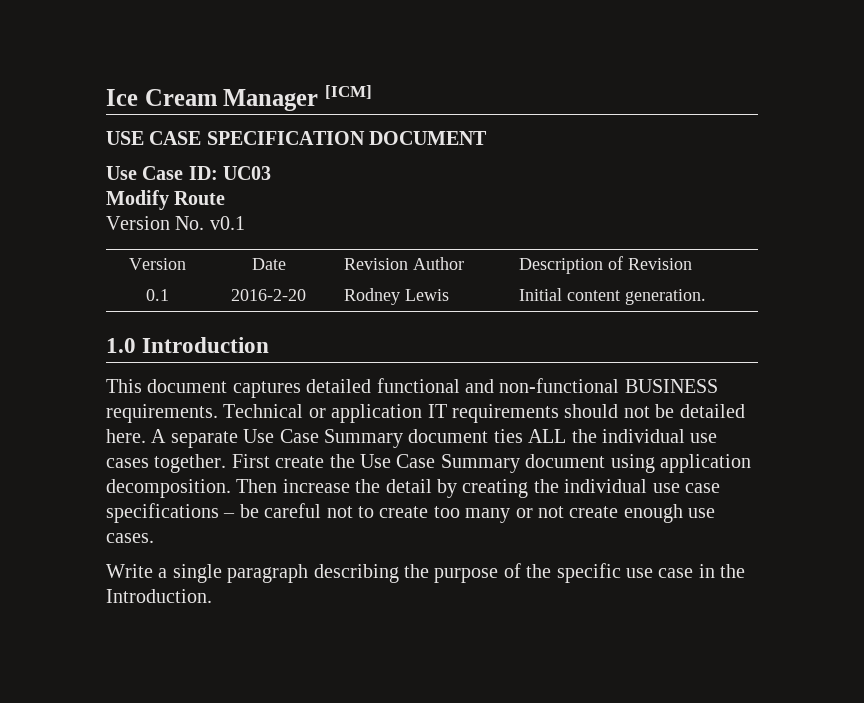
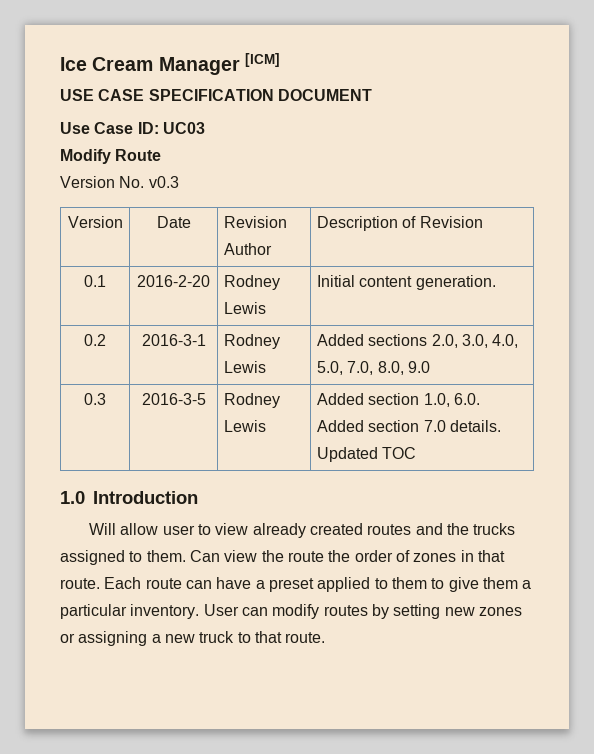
- Version No. v0.1
+ Version No. v0.3
+ 0.2 | 2016-3-1 | Rodney Lewis | Added sections 2.0, 3.0, 4.0, 5.0, 7.0, 8.0, 9.0
+ 0.3 | 2016-3-5 | Rodney Lewis | Added section 1.0, 6.0. Added section 7.0 details. Updated TOC
  1.0 Introduction
- This document captures detailed functional and non-functional BUSINESS requirements. Technical or application IT requirements should not be detailed here. A separate Use Case Summary document ties ALL the individual use cases together. First create the Use Case Summary document using application decomposition. Then increase the detail by creating the individual use case specifications – be careful not to create too many or not create enough use cases.
- Write a single paragraph describing the purpose of the specific use case in the Introduction.
+ Will allow user to view already created routes and the trucks assigned to them. Can view the route the order of zones in that route. Each route can have a preset applied to them to give them a particular inventory. User can modify routes by setting new zones or assigning a new truck to that route.

